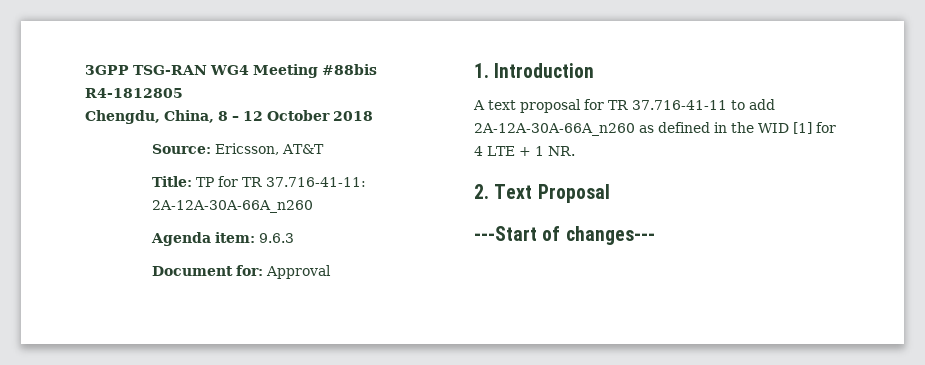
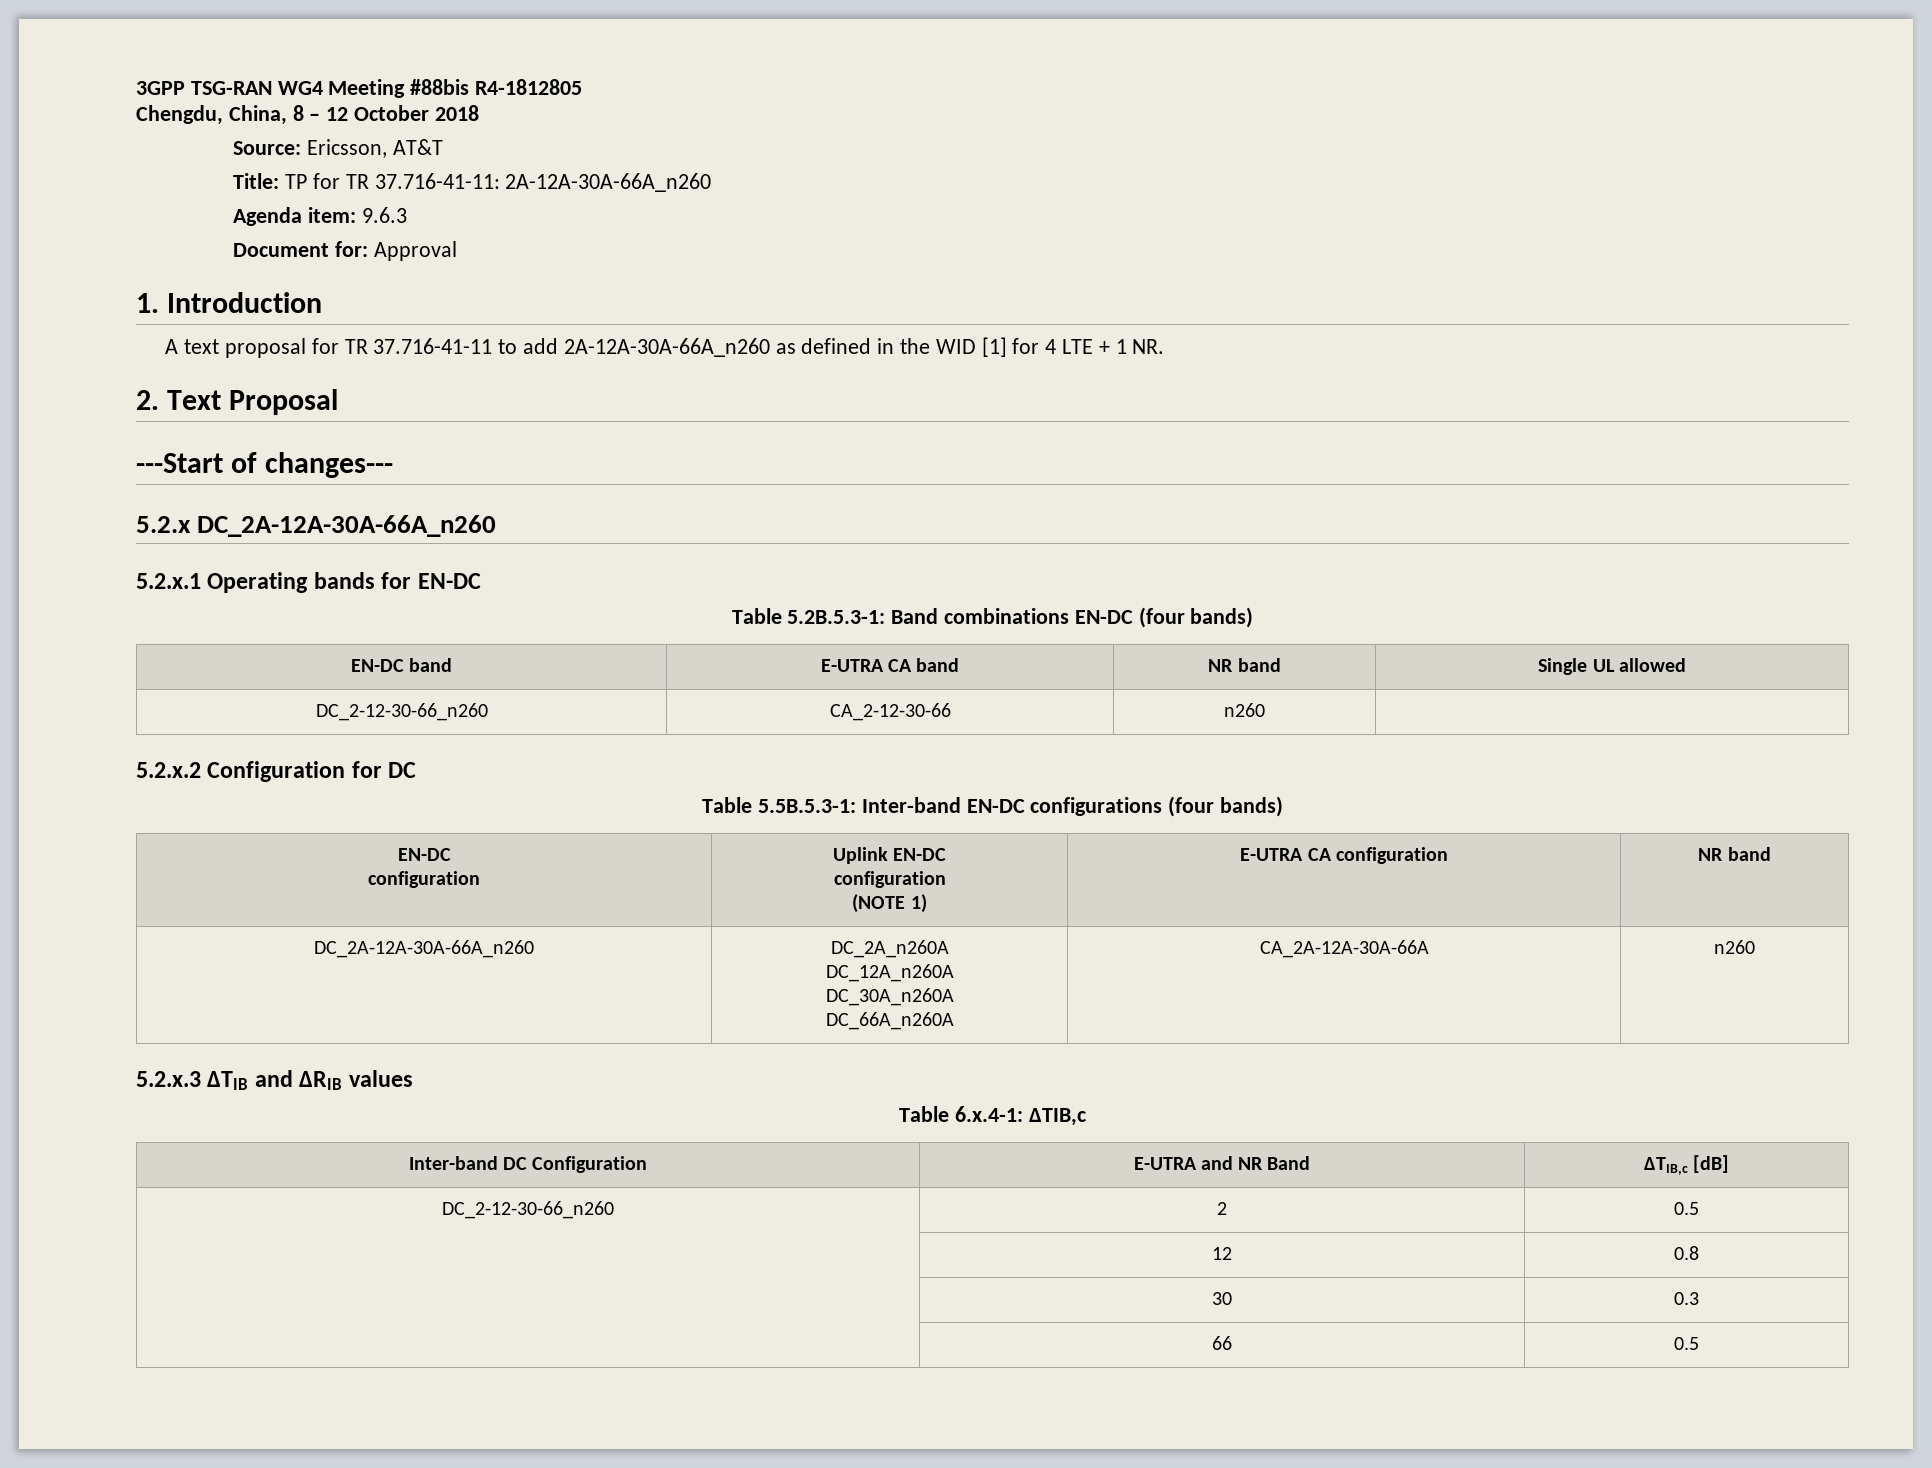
+ 5.2.x DC_2A-12A-30A-66A_n260
+ 5.2.x.1 Operating bands for EN-DC
+ Table 5.2B.5.3-1: Band combinations EN-DC (four bands)
+ EN-DC band | E-UTRA CA band | NR band | Single UL allowed
+ DC_2-12-30-66_n260 | CA_2-12-30-66 | n260 |
+ 5.2.x.2 Configuration for DC
+ Table 5.5B.5.3-1: Inter-band EN-DC configurations (four bands)
+ EN-DC
+ configuration | Uplink EN-DC
+ configuration
+ (NOTE 1) | E-UTRA CA configuration | NR band
+ DC_2A-12A-30A-66A_n260 | DC_2A_n260A
+ DC_12A_n260A
+ DC_30A_n260A
+ DC_66A_n260A | CA_2A-12A-30A-66A | n260
+ 5.2.x.3 ∆TIB and ∆RIB values
+ Table 6.x.4-1: ΔTIB,c
+ Inter-band DC Configuration | E-UTRA and NR Band | ΔTIB,c [dB]
+ DC_2-12-30-66_n260 | 2 | 0.5
+ | 12 | 0.8
+ | 30 | 0.3
+ | 66 | 0.5

